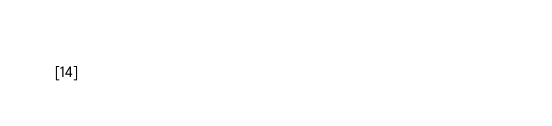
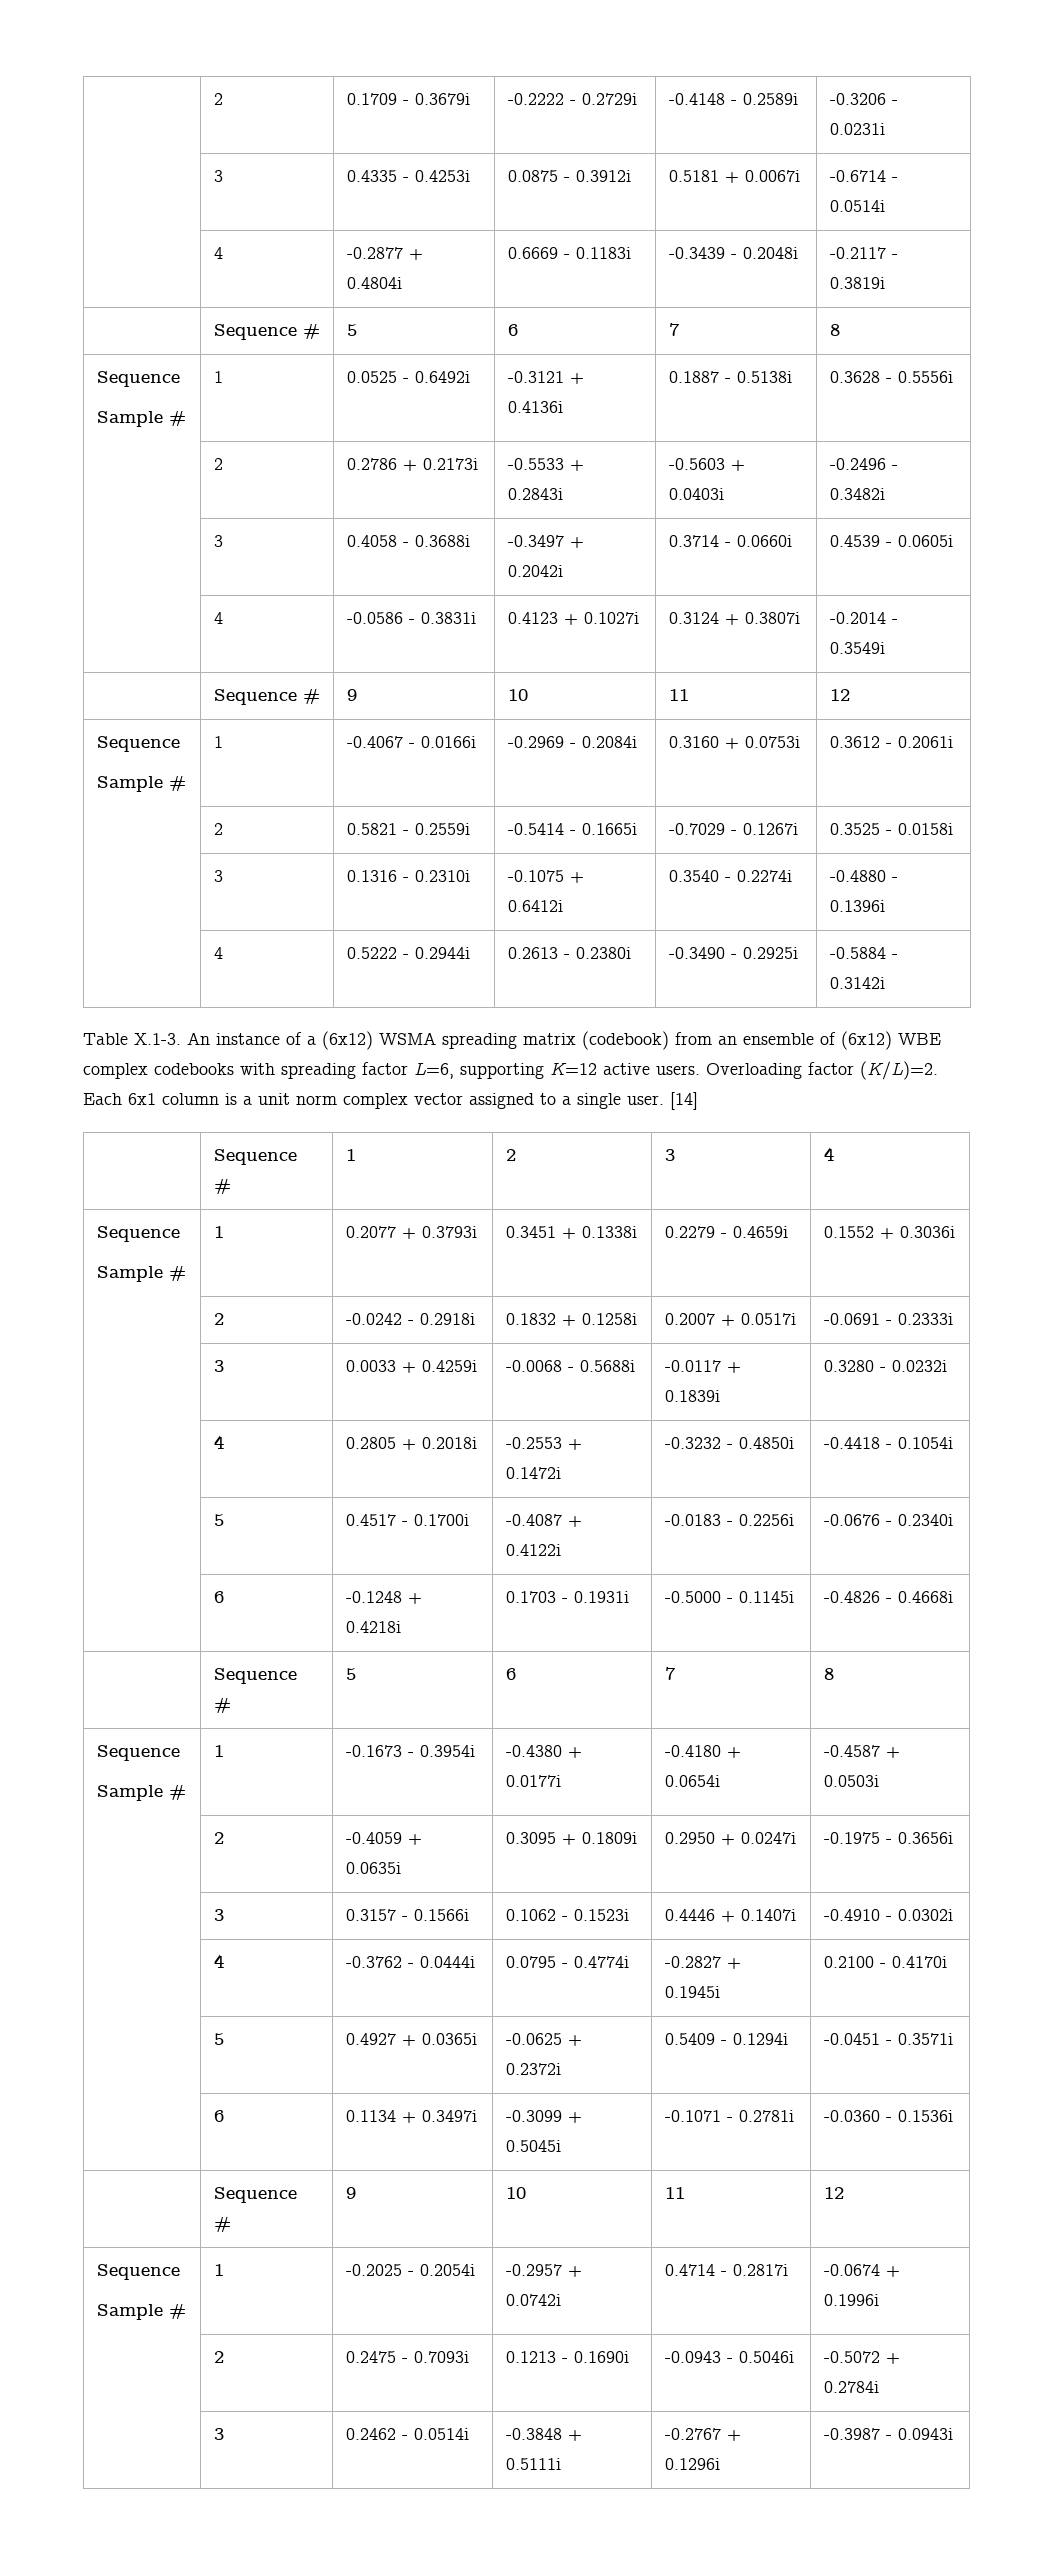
- [14]
+ | 2 | 0.1709 - 0.3679i | -0.2222 - 0.2729i | -0.4148 - 0.2589i | -0.3206 - 0.0231i
+ | 3 | 0.4335 - 0.4253i | 0.0875 - 0.3912i | 0.5181 + 0.0067i | -0.6714 - 0.0514i
+ | 4 | -0.2877 + 0.4804i | 0.6669 - 0.1183i | -0.3439 - 0.2048i | -0.2117 - 0.3819i
+ | Sequence # | 5 | 6 | 7 | 8
+ Sequence
+ Sample # | 1 | 0.0525 - 0.6492i | -0.3121 + 0.4136i | 0.1887 - 0.5138i | 0.3628 - 0.5556i
+ | 2 | 0.2786 + 0.2173i | -0.5533 + 0.2843i | -0.5603 + 0.0403i | -0.2496 - 0.3482i
+ | 3 | 0.4058 - 0.3688i | -0.3497 + 0.2042i | 0.3714 - 0.0660i | 0.4539 - 0.0605i
+ | 4 | -0.0586 - 0.3831i | 0.4123 + 0.1027i | 0.3124 + 0.3807i | -0.2014 - 0.3549i
+ | Sequence # | 9 | 10 | 11 | 12
+ Sequence
+ Sample # | 1 | -0.4067 - 0.0166i | -0.2969 - 0.2084i | 0.3160 + 0.0753i | 0.3612 - 0.2061i
+ | 2 | 0.5821 - 0.2559i | -0.5414 - 0.1665i | -0.7029 - 0.1267i | 0.3525 - 0.0158i
+ | 3 | 0.1316 - 0.2310i | -0.1075 + 0.6412i | 0.3540 - 0.2274i | -0.4880 - 0.1396i
+ | 4 | 0.5222 - 0.2944i | 0.2613 - 0.2380i | -0.3490 - 0.2925i | -0.5884 - 0.3142i
+ Table X.1-3. An instance of a (6x12) WSMA spreading matrix (codebook) from an ensemble of (6x12) WBE complex codebooks with spreading factor L=6, supporting K=12 active users. Overloading factor (K/L)=2. Each 6x1 column is a unit norm complex vector assigned to a single user. [14]
+ | Sequence # | 1 | 2 | 3 | 4
+ Sequence
+ Sample # | 1 | 0.2077 + 0.3793i | 0.3451 + 0.1338i | 0.2279 - 0.4659i | 0.1552 + 0.3036i
+ | 2 | -0.0242 - 0.2918i | 0.1832 + 0.1258i | 0.2007 + 0.0517i | -0.0691 - 0.2333i
+ | 3 | 0.0033 + 0.4259i | -0.0068 - 0.5688i | -0.0117 + 0.1839i | 0.3280 - 0.0232i
+ | 4 | 0.2805 + 0.2018i | -0.2553 + 0.1472i | -0.3232 - 0.4850i | -0.4418 - 0.1054i
+ | 5 | 0.4517 - 0.1700i | -0.4087 + 0.4122i | -0.0183 - 0.2256i | -0.0676 - 0.2340i
+ | 6 | -0.1248 + 0.4218i | 0.1703 - 0.1931i | -0.5000 - 0.1145i | -0.4826 - 0.4668i
+ | Sequence # | 5 | 6 | 7 | 8
+ Sequence
+ Sample # | 1 | -0.1673 - 0.3954i | -0.4380 + 0.0177i | -0.4180 + 0.0654i | -0.4587 + 0.0503i
+ | 2 | -0.4059 + 0.0635i | 0.3095 + 0.1809i | 0.2950 + 0.0247i | -0.1975 - 0.3656i
+ | 3 | 0.3157 - 0.1566i | 0.1062 - 0.1523i | 0.4446 + 0.1407i | -0.4910 - 0.0302i
+ | 4 | -0.3762 - 0.0444i | 0.0795 - 0.4774i | -0.2827 + 0.1945i | 0.2100 - 0.4170i
+ | 5 | 0.4927 + 0.0365i | -0.0625 + 0.2372i | 0.5409 - 0.1294i | -0.0451 - 0.3571i
+ | 6 | 0.1134 + 0.3497i | -0.3099 + 0.5045i | -0.1071 - 0.2781i | -0.0360 - 0.1536i
+ | Sequence # | 9 | 10 | 11 | 12
+ Sequence
+ Sample # | 1 | -0.2025 - 0.2054i | -0.2957 + 0.0742i | 0.4714 - 0.2817i | -0.0674 + 0.1996i
+ | 2 | 0.2475 - 0.7093i | 0.1213 - 0.1690i | -0.0943 - 0.5046i | -0.5072 + 0.2784i
+ | 3 | 0.2462 - 0.0514i | -0.3848 + 0.5111i | -0.2767 + 0.1296i | -0.3987 - 0.0943i

